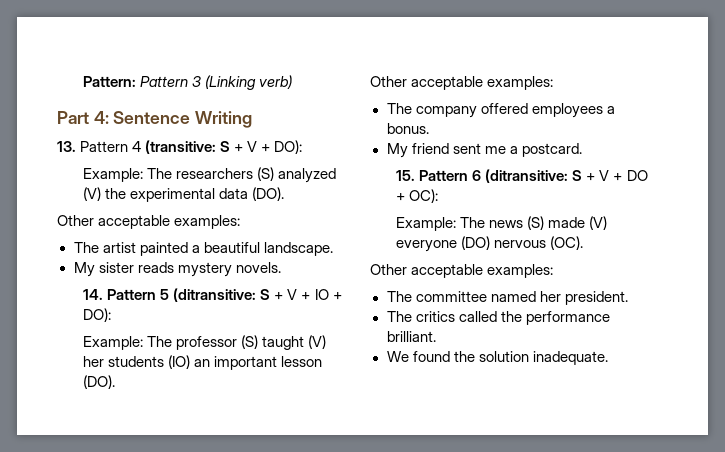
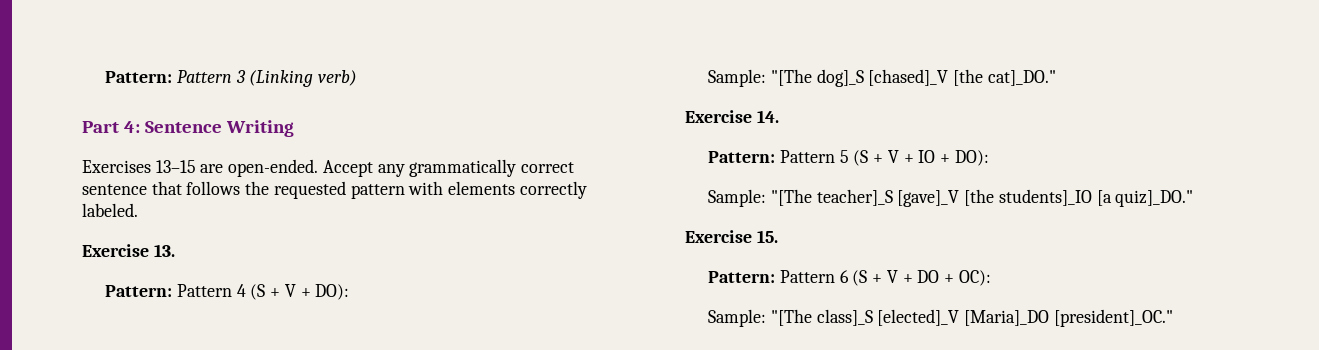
- 13. Pattern 4 (transitive: S + V + DO):
+ Exercises 13–15 are open-ended. Accept any grammatically correct sentence that follows the requested pattern with elements correctly labeled.
+ Exercise 13.
+ Pattern: Pattern 4 (S + V + DO):
- Example: The researchers (S) analyzed (V) the experimental data (DO).
- Other acceptable examples:
- The artist painted a beautiful landscape.
- My sister reads mystery novels.
- 14. Pattern 5 (ditransitive: S + V + IO + DO):
+ Sample: "[The dog]_S [chased]_V [the cat]_DO."
+ Exercise 14.
+ Pattern: Pattern 5 (S + V + IO + DO):
- Example: The professor (S) taught (V) her students (IO) an important lesson (DO).
- Other acceptable examples:
- The company offered employees a bonus.
- My friend sent me a postcard.
- 15. Pattern 6 (ditransitive: S + V + DO + OC):
+ Sample: "[The teacher]_S [gave]_V [the students]_IO [a quiz]_DO."
+ Exercise 15.
+ Pattern: Pattern 6 (S + V + DO + OC):
- Example: The news (S) made (V) everyone (DO) nervous (OC).
- Other acceptable examples:
- The committee named her president.
- The critics called the performance brilliant.
- We found the solution inadequate.
+ Sample: "[The class]_S [elected]_V [Maria]_DO [president]_OC."

